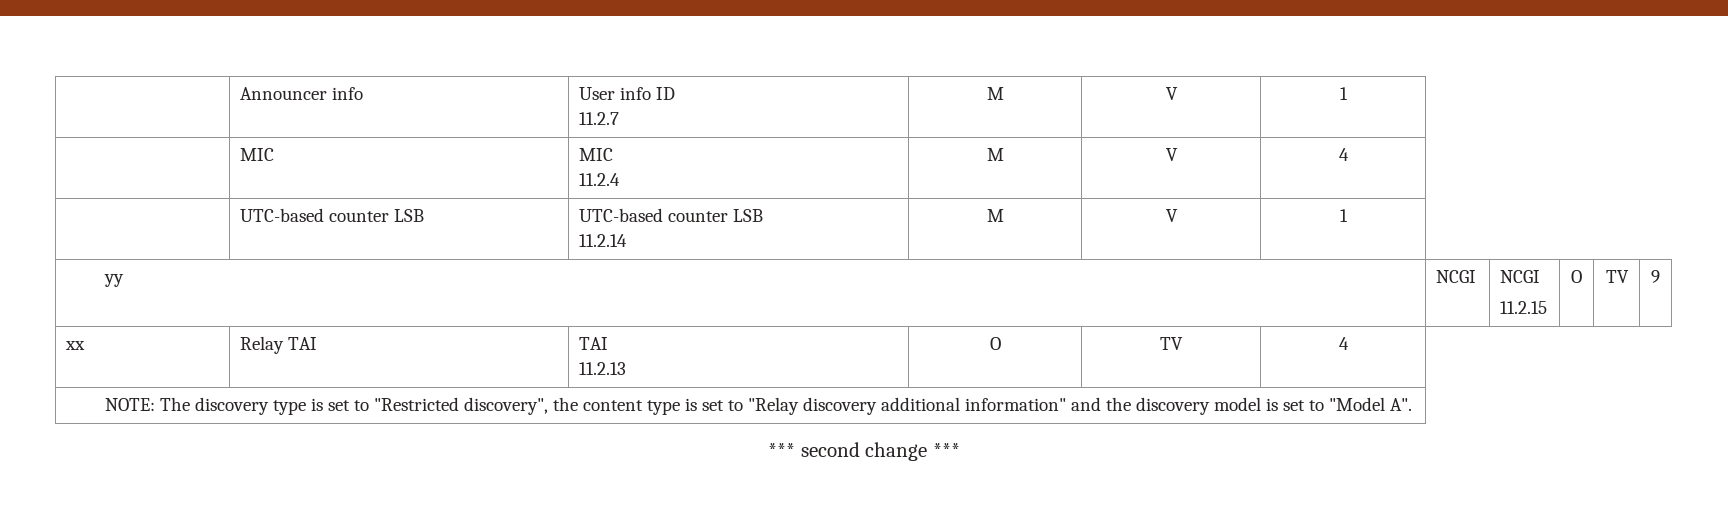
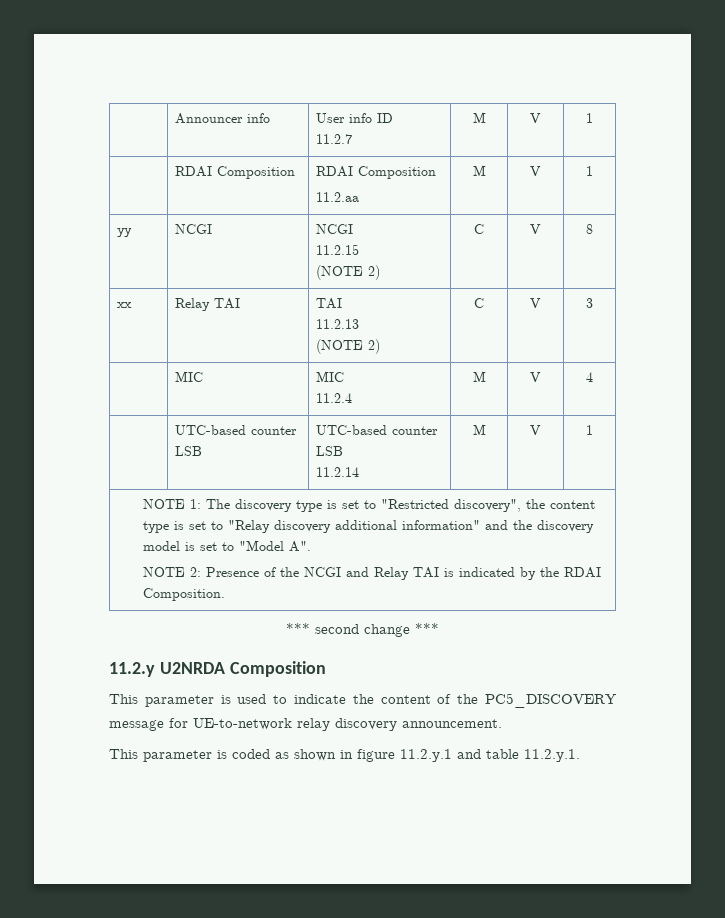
+ | RDAI Composition | RDAI Composition
+ 11.2.aa | M | V | 1
+ yy | NCGI | NCGI
+ 11.2.15
+ (NOTE 2) | C | V | 8
+ xx | Relay TAI | TAI
+ 11.2.13
+ (NOTE 2) | C | V | 3
- yy | NCGI | NCGI
- 11.2.15 | O | TV | 9
- xx | Relay TAI | TAI
- 11.2.13 | O | TV | 4
- NOTE: The discovery type is set to "Restricted discovery", the content type is set to "Relay discovery additional information" and the discovery model is set to "Model A".
+ NOTE 1: The discovery type is set to "Restricted discovery", the content type is set to "Relay discovery additional information" and the discovery model is set to "Model A".
+ NOTE 2: Presence of the NCGI and Relay TAI is indicated by the RDAI Composition.
  *** second change ***
+ 11.2.y U2NRDA Composition
+ This parameter is used to indicate the content of the PC5_DISCOVERY message for UE-to-network relay discovery announcement.
+ This parameter is coded as shown in figure 11.2.y.1 and table 11.2.y.1.

